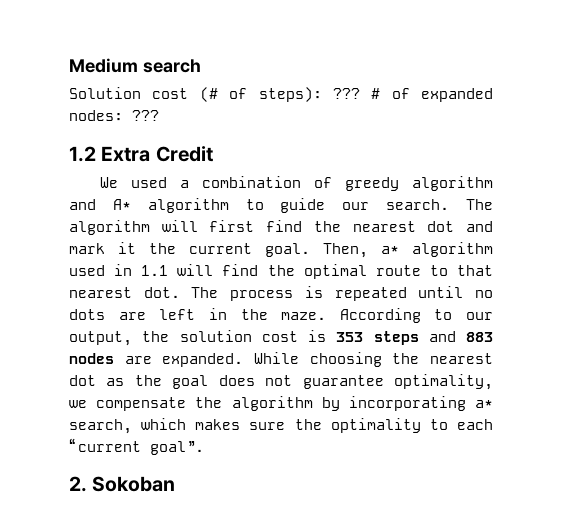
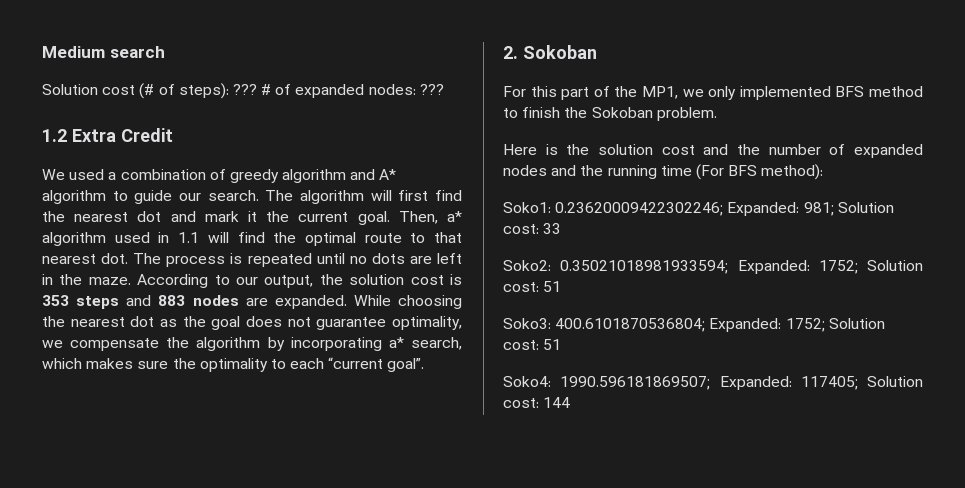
+ For this part of the MP1, we only implemented BFS method to finish the Sokoban problem.
+ Here is the solution cost and the number of expanded nodes and the running time (For BFS method):
+ Soko1: 0.23620009422302246; Expanded: 981; Solution cost: 33
+ Soko2: 0.35021018981933594; Expanded: 1752; Solution cost: 51
+ Soko3: 400.6101870536804; Expanded: 1752; Solution cost: 51
+ Soko4: 1990.596181869507; Expanded: 117405; Solution cost: 144

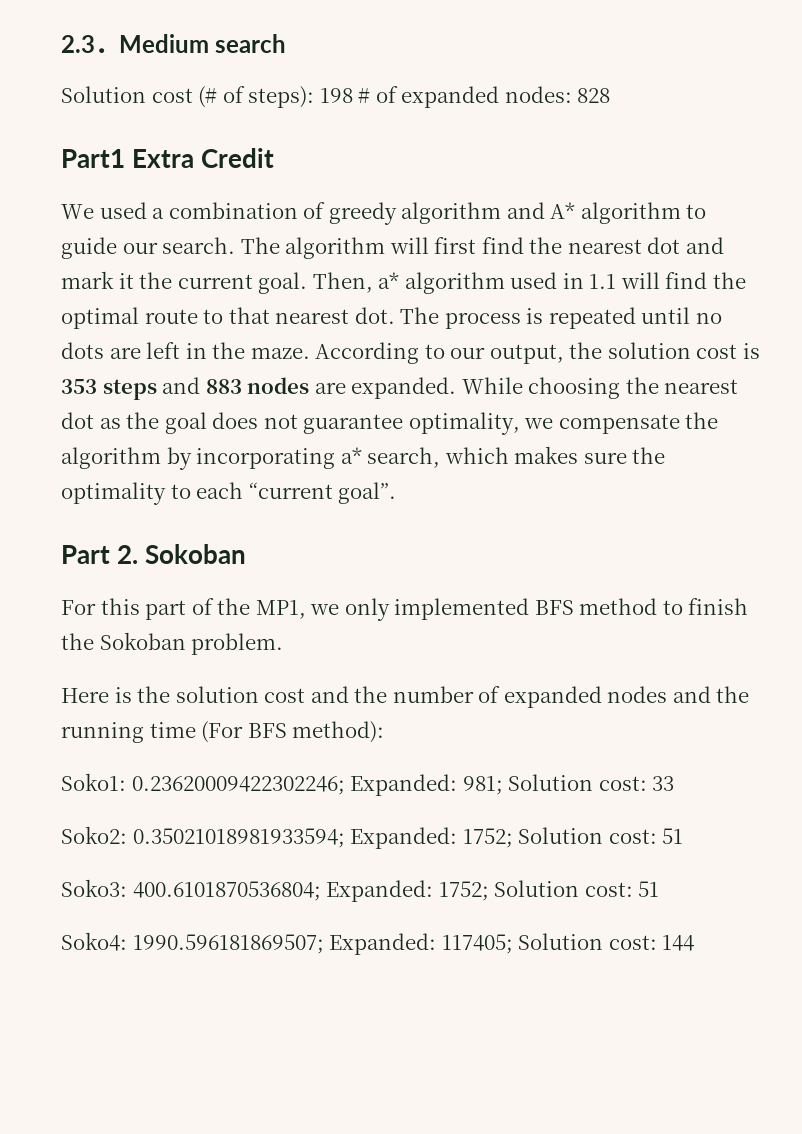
- Medium search
+ 2.3．Medium search
- Solution cost (# of steps): ??? # of expanded nodes: ???
- 1.2 Extra Credit
+ Solution cost (# of steps): 198 # of expanded nodes: 828
+ Part1 Extra Credit
- 2. Sokoban
+ Part 2. Sokoban

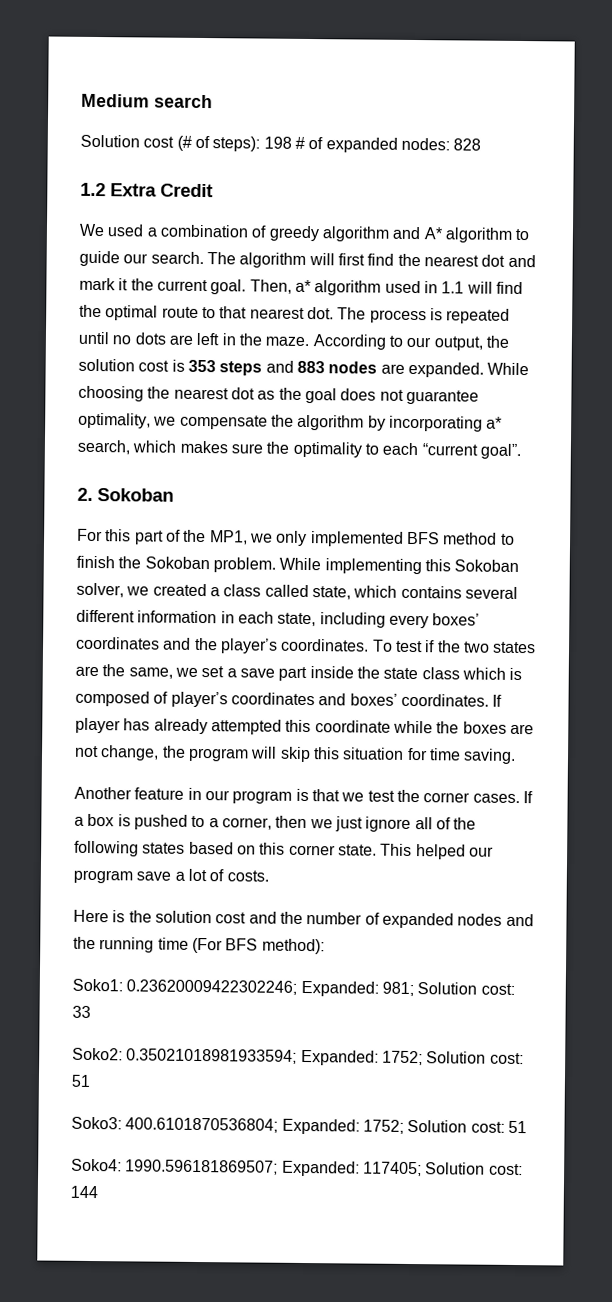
- 2.3．Medium search
+ Medium search
- Part1 Extra Credit
+ 1.2 Extra Credit
- Part 2. Sokoban
+ 2. Sokoban
+ While implementing this Sokoban solver, we created a class called state, which contains several different information in each state, including every boxes’ coordinates and the player’s coordinates. To test if the two states are the same, we set a save part inside the state class which is composed of player’s coordinates and boxes’ coordinates. If player has already attempted this coordinate while the boxes are not change, the program will skip this situation for time saving.
+ Another feature in our program is that we test the corner cases. If a box is pushed to a corner, then we just ignore all of the following states based on this corner state. This helped our program save a lot of costs.

